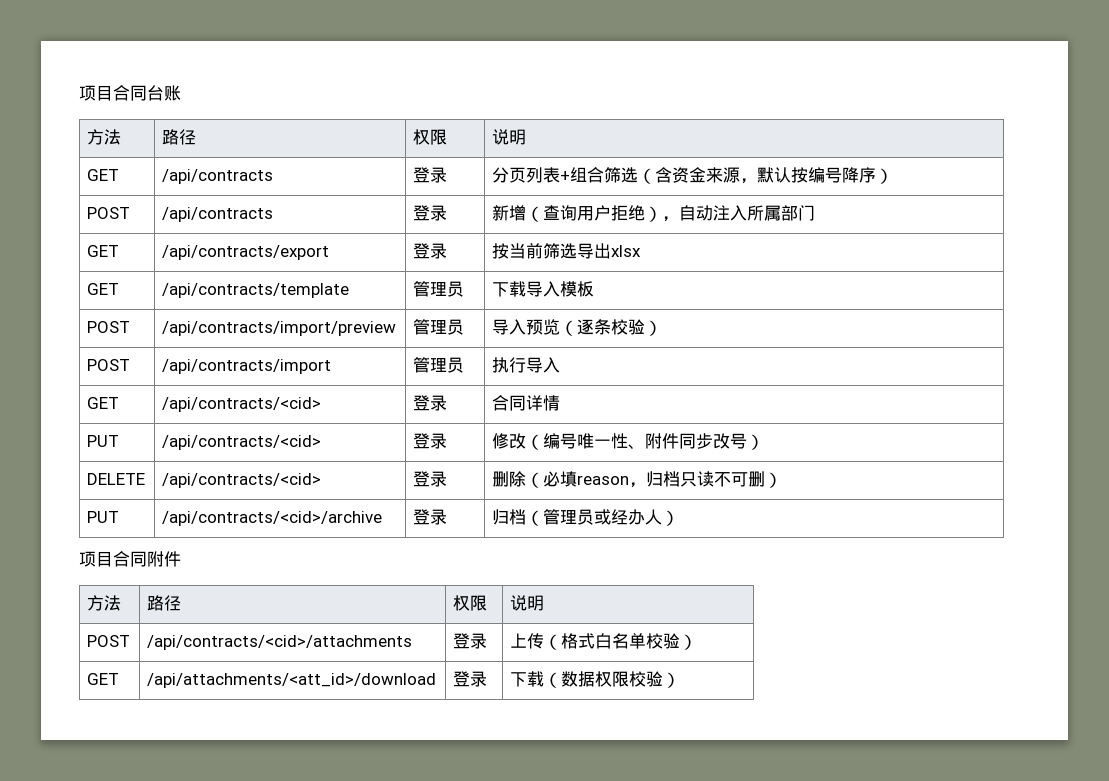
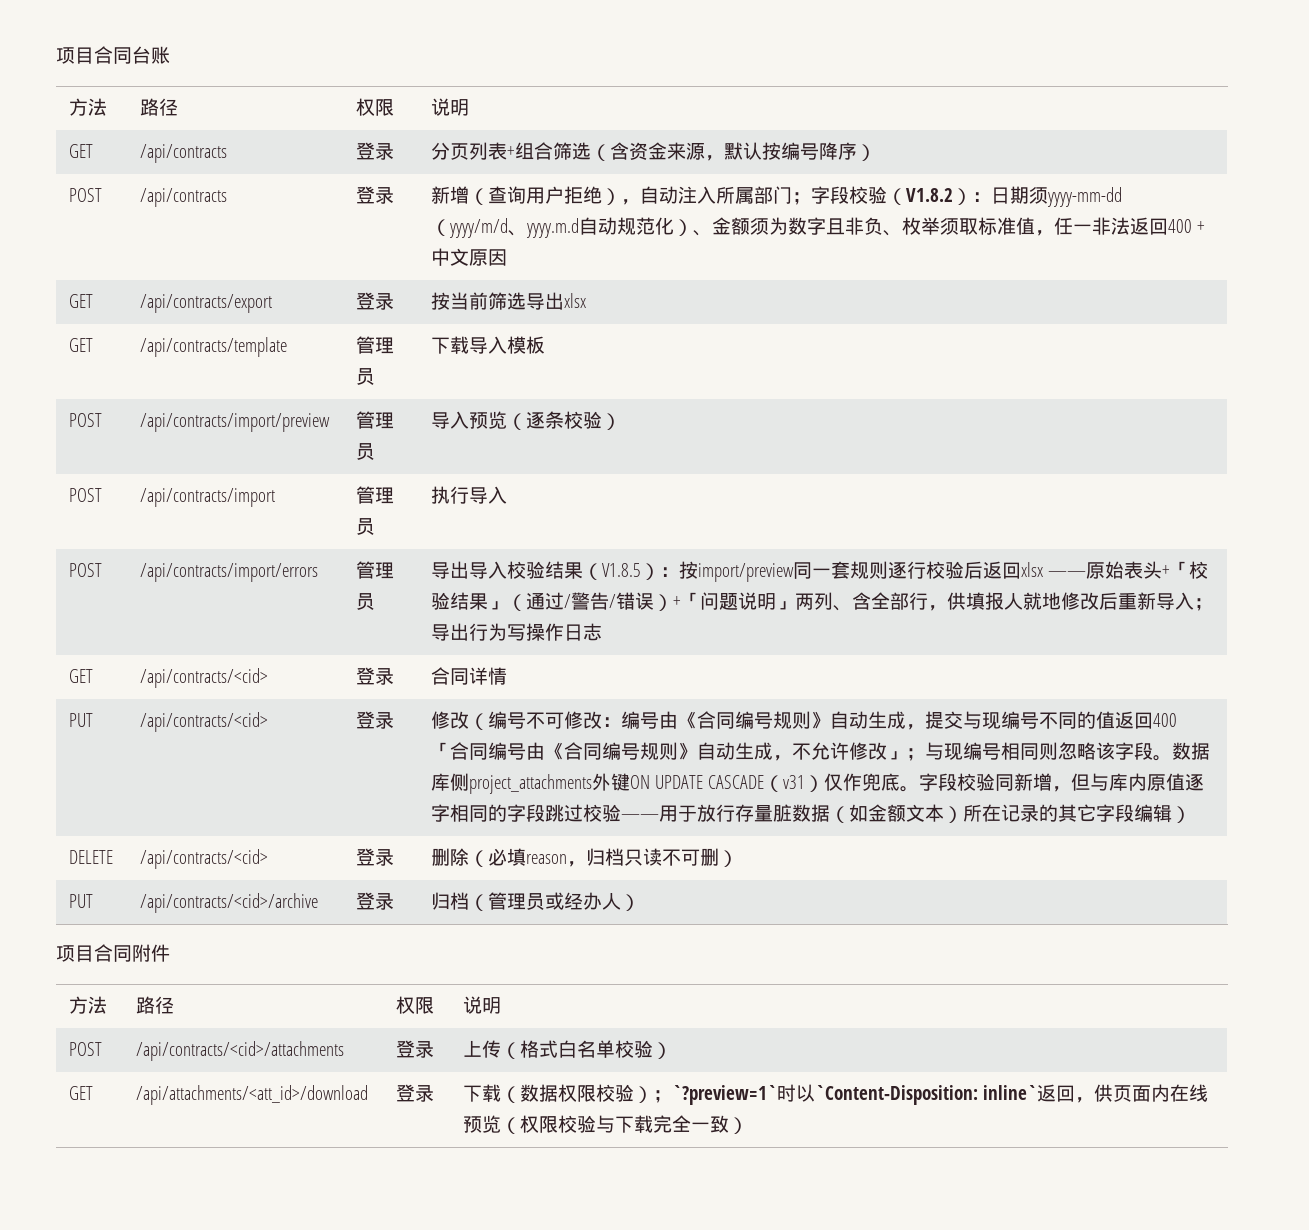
- 新增（查询用户拒绝），自动注入所属部门
+ 新增（查询用户拒绝），自动注入所属部门；字段校验（V1.8.2）：日期须yyyy-mm-dd（yyyy/m/d、yyyy.m.d自动规范化）、金额须为数字且非负、枚举须取标准值，任一非法返回400 +中文原因
+ POST | /api/contracts/import/errors | 管理员 | 导出导入校验结果（V1.8.5）：按import/preview同一套规则逐行校验后返回xlsx ——原始表头+「校验结果」（通过/警告/错误）+「问题说明」两列、含全部行，供填报人就地修改后重新导入；导出行为写操作日志
- 修改（编号唯一性、附件同步改号）
+ 修改（编号不可修改：编号由《合同编号规则》自动生成，提交与现编号不同的值返回400「合同编号由《合同编号规则》自动生成，不允许修改」；与现编号相同则忽略该字段。数据库侧project_attachments外键ON UPDATE CASCADE（v31）仅作兜底。字段校验同新增，但与库内原值逐字相同的字段跳过校验——用于放行存量脏数据（如金额文本）所在记录的其它字段编辑）
- GET | /api/attachments/<att_id>/download | 登录 | 下载（数据权限校验）
+ GET | /api/attachments/<att_id>/download | 登录 | 下载（数据权限校验）；`?preview=1`时以`Content-Disposition: inline`返回，供页面内在线预览（权限校验与下载完全一致）

